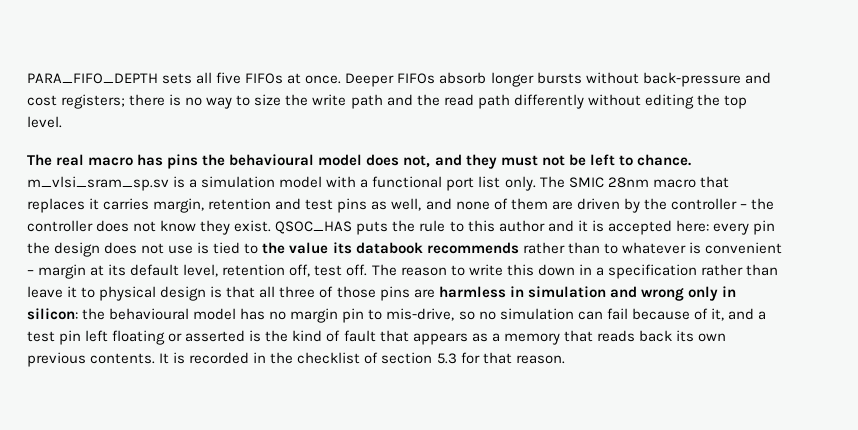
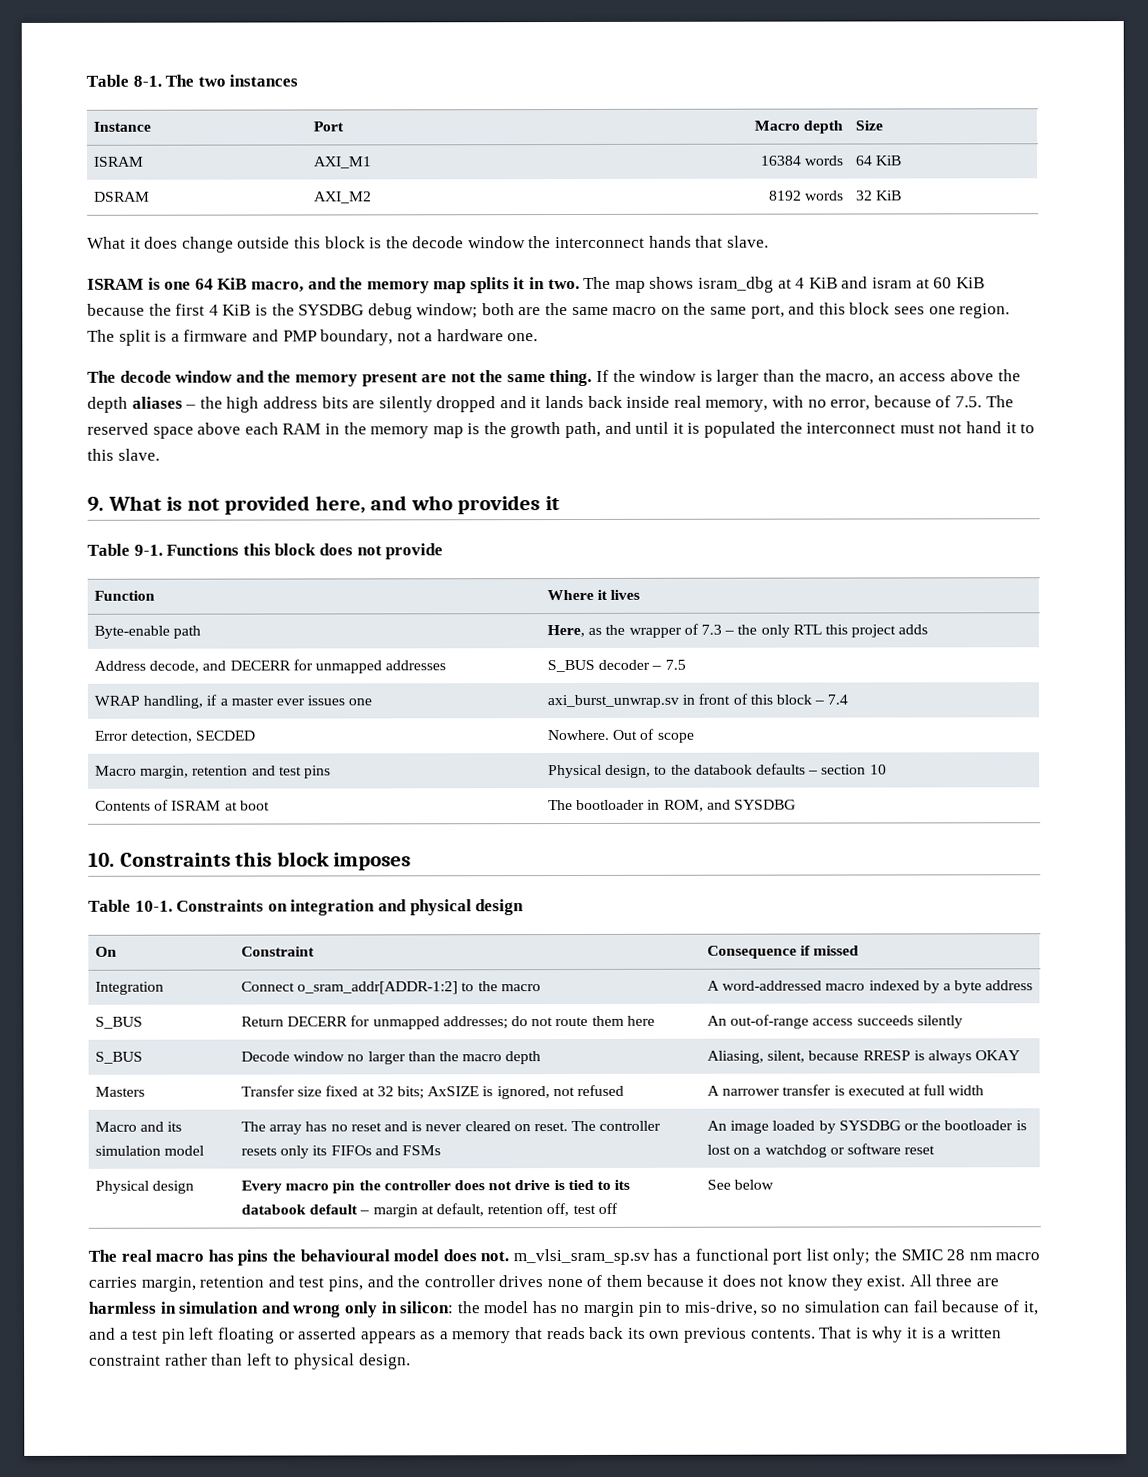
- PARA_FIFO_DEPTH sets all five FIFOs at once. Deeper FIFOs absorb longer bursts without back-pressure and cost registers; there is no way to size the write path and the read path differently without editing the top level.
+ Table 8-1. The two instances
+ Instance | Port | Macro depth | Size
+ ISRAM | AXI_M1 | 16384 words | 64 KiB
+ DSRAM | AXI_M2 | 8192 words | 32 KiB
+ What it does change outside this block is the decode window the interconnect hands that slave.
+ ISRAM is one 64 KiB macro, and the memory map splits it in two. The map shows isram_dbg at 4 KiB and isram at 60 KiB because the first 4 KiB is the SYSDBG debug window; both are the same macro on the same port, and this block sees one region. The split is a firmware and PMP boundary, not a hardware one.
+ The decode window and the memory present are not the same thing. If the window is larger than the macro, an access above the depth aliases – the high address bits are silently dropped and it lands back inside real memory, with no error, because of 7.5. The reserved space above each RAM in the memory map is the growth path, and until it is populated the interconnect must not hand it to this slave.
+ 9. What is not provided here, and who provides it
+ Table 9-1. Functions this block does not provide
+ Function | Where it lives
+ Byte-enable path | Here, as the wrapper of 7.3 – the only RTL this project adds
+ Address decode, and DECERR for unmapped addresses | S_BUS decoder – 7.5
+ WRAP handling, if a master ever issues one | axi_burst_unwrap.sv in front of this block – 7.4
+ Error detection, SECDED | Nowhere. Out of scope
+ Macro margin, retention and test pins | Physical design, to the databook defaults – section 10
+ Contents of ISRAM at boot | The bootloader in ROM, and SYSDBG
+ 10. Constraints this block imposes
+ Table 10-1. Constraints on integration and physical design
+ On | Constraint | Consequence if missed
+ Integration | Connect o_sram_addr[ADDR-1:2] to the macro | A word-addressed macro indexed by a byte address
+ S_BUS | Return DECERR for unmapped addresses; do not route them here | An out-of-range access succeeds silently
+ S_BUS | Decode window no larger than the macro depth | Aliasing, silent, because RRESP is always OKAY
+ Masters | Transfer size fixed at 32 bits; AxSIZE is ignored, not refused | A narrower transfer is executed at full width
+ Macro and its simulation model | The array has no reset and is never cleared on reset. The controller resets only its FIFOs and FSMs | An image loaded by SYSDBG or the bootloader is lost on a watchdog or software reset
+ Physical design | Every macro pin the controller does not drive is tied to its databook default – margin at default, retention off, test off | See below
- The real macro has pins the behavioural model does not, and they must not be left to chance. m_vlsi_sram_sp.sv is a simulation model with a functional port list only. The SMIC 28nm macro that replaces it carries margin, retention and test pins as well, and none of them are driven by the controller – the controller does not know they exist.
+ The real macro has pins the behavioural model does not. m_vlsi_sram_sp.sv has a functional port list only; the SMIC 28 nm macro carries margin, retention and test pins, and the controller drives none of them because it does not know they exist.
- QSOC_HAS puts the rule to this author and it is accepted here: every pin the design does not use is tied to the value its databook recommends rather than to whatever is convenient – margin at its default level, retention off, test off. The reason to write this down in a specification rather than leave it to physical design is that all three of those pins are harmless in simulation and wrong only in silicon: the behavioural model has no margin pin to mis-drive, so no simulation can fail because of it, and a test pin left floating or asserted is the kind of fault that appears as a memory that reads back its own previous contents.
+ All three are harmless in simulation and wrong only in silicon: the model has no margin pin to mis-drive, so no simulation can fail because of it, and a test pin left floating or asserted appears as a memory that reads back its own previous contents.
- It is recorded in the checklist of section 5.3 for that reason.
+ That is why it is a written constraint rather than left to physical design.

